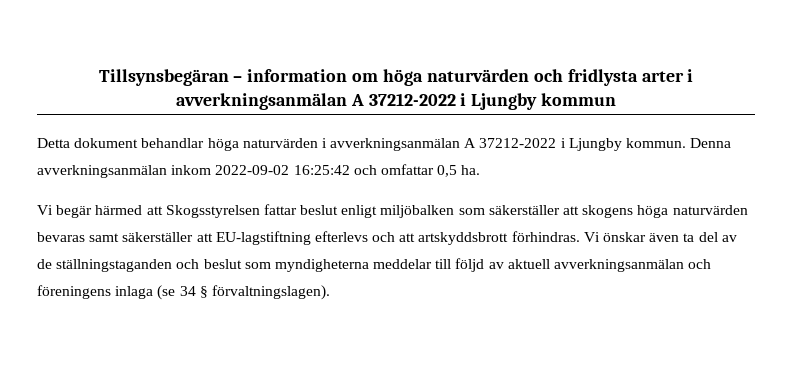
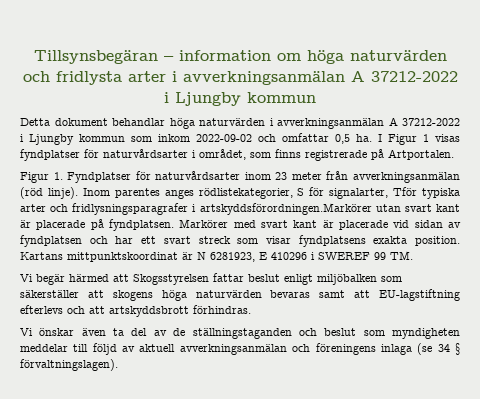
- Detta dokument behandlar höga naturvärden i avverkningsanmälan A 37212-2022 i Ljungby kommun. Denna avverkningsanmälan inkom 2022-09-02 16:25:42 och omfattar 0,5 ha.
+ Detta dokument behandlar höga naturvärden i avverkningsanmälan A 37212-2022 i Ljungby kommun som inkom 2022-09-02 och omfattar 0,5 ha. I Figur 1 visas fyndplatser för naturvårdsarter i området, som finns registrerade på Artportalen.
+ Figur 1. Fyndplatser för naturvårdsarter inom 23 meter från avverkningsanmälan (röd linje). Inom parentes anges rödlistekategorier, S för signalarter, Tför typiska arter och fridlysningsparagrafer i artskyddsförordningen.Markörer utan svart kant är placerade på fyndplatsen. Markörer med svart kant är placerade vid sidan av fyndplatsen och har ett svart streck som visar fyndplatsens exakta position. Kartans mittpunktskoordinat är N 6281923, E 410296 i SWEREF 99 TM.
- Vi begär härmed att Skogsstyrelsen fattar beslut enligt miljöbalken som säkerställer att skogens höga naturvärden bevaras samt säkerställer att EU-lagstiftning efterlevs och att artskyddsbrott förhindras. Vi önskar även ta del av de ställningstaganden och beslut som myndigheterna meddelar till följd av aktuell avverkningsanmälan och föreningens inlaga (se 34 § förvaltningslagen).
+ Vi begär härmed att Skogsstyrelsen fattar beslut enligt miljöbalken som säkerställer att skogens höga naturvärden bevaras samt att EU-lagstiftning efterlevs och att artskyddsbrott förhindras.
+ Vi önskar även ta del av de ställningstaganden och beslut som myndigheten meddelar till följd av aktuell avverkningsanmälan och föreningens inlaga (se 34 § förvaltningslagen).

